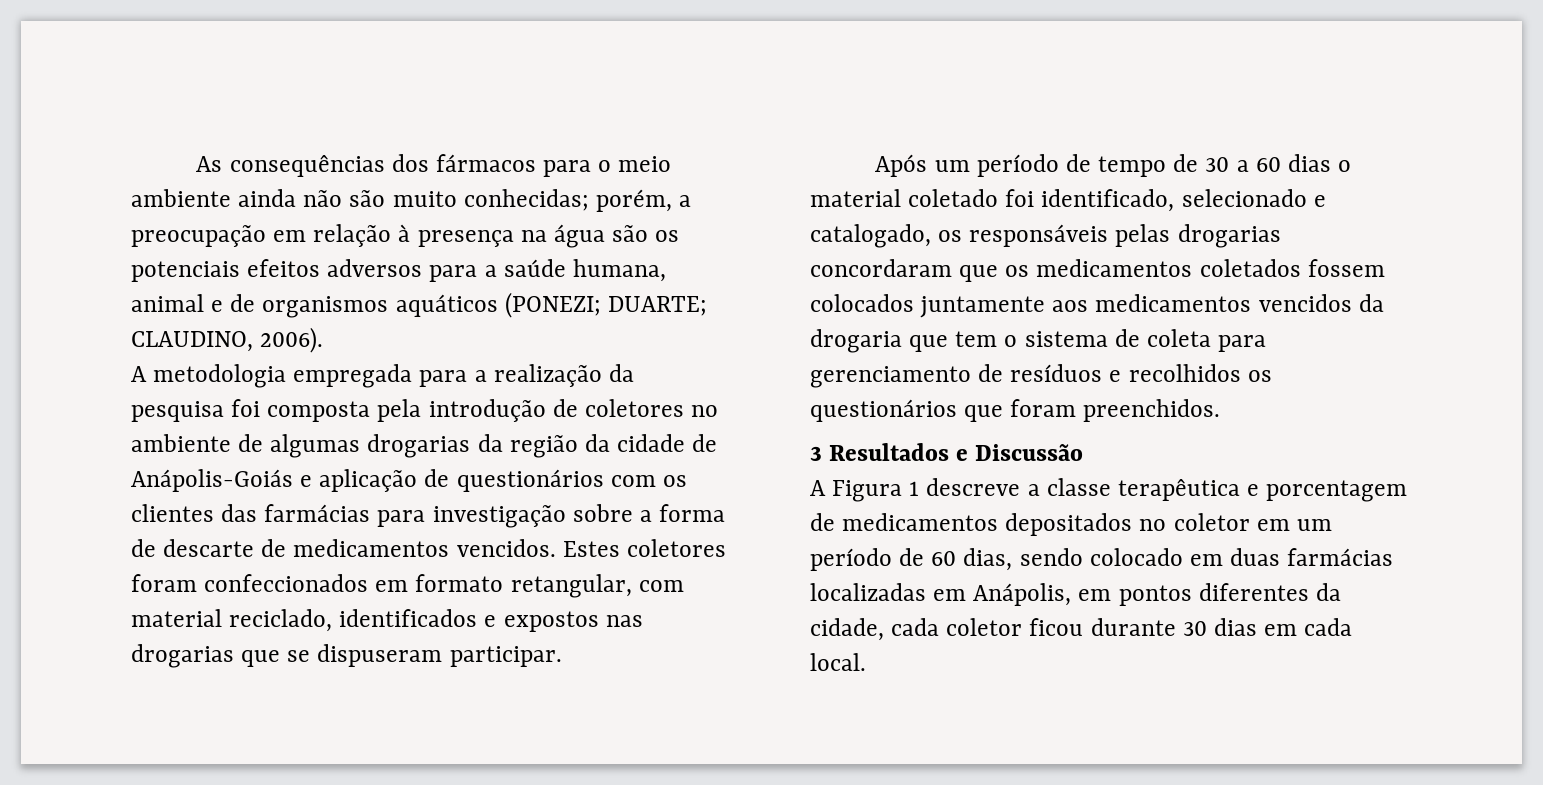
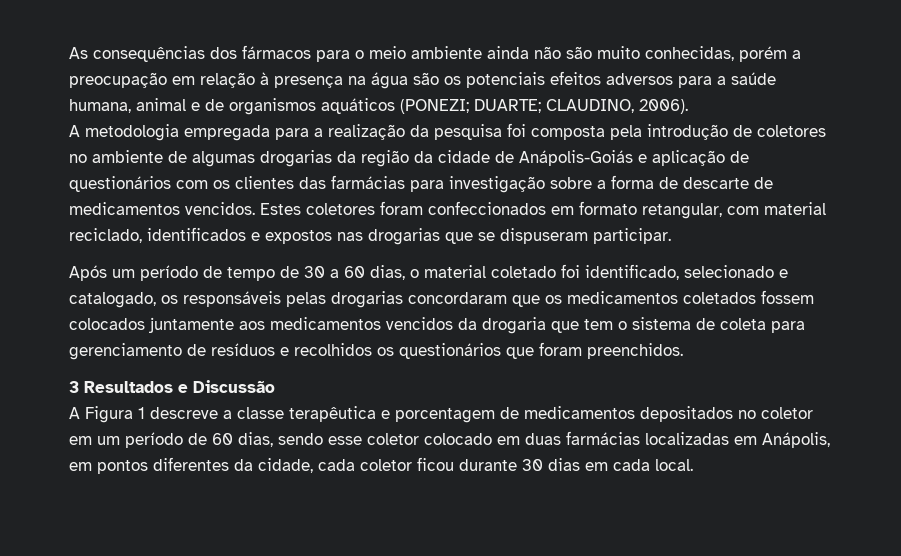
- As consequências dos fármacos para o meio ambiente ainda não são muito conhecidas; porém, a preocupação em relação à presença na água são os potenciais efeitos adversos para a saúde humana, animal e de organismos aquáticos (PONEZI; DUARTE; CLAUDINO, 2006).
+ As consequências dos fármacos para o meio ambiente ainda não são muito conhecidas, porém a preocupação em relação à presença na água são os potenciais efeitos adversos para a saúde humana, animal e de organismos aquáticos (PONEZI; DUARTE; CLAUDINO, 2006).
- Após um período de tempo de 30 a 60 dias o material coletado foi identificado, selecionado e catalogado, os responsáveis pelas drogarias concordaram que os medicamentos coletados fossem colocados juntamente aos medicamentos vencidos da drogaria que tem o sistema de coleta para gerenciamento de resíduos e recolhidos os questionários que foram preenchidos.
+ Após um período de tempo de 30 a 60 dias, o material coletado foi identificado, selecionado e catalogado, os responsáveis pelas drogarias concordaram que os medicamentos coletados fossem colocados juntamente aos medicamentos vencidos da drogaria que tem o sistema de coleta para gerenciamento de resíduos e recolhidos os questionários que foram preenchidos.
- A Figura 1 descreve a classe terapêutica e porcentagem de medicamentos depositados no coletor em um período de 60 dias, sendo colocado em duas farmácias localizadas em Anápolis, em pontos diferentes da cidade, cada coletor ficou durante 30 dias em cada local.
+ A Figura 1 descreve a classe terapêutica e porcentagem de medicamentos depositados no coletor em um período de 60 dias, sendo esse coletor colocado em duas farmácias localizadas em Anápolis, em pontos diferentes da cidade, cada coletor ficou durante 30 dias em cada local.

